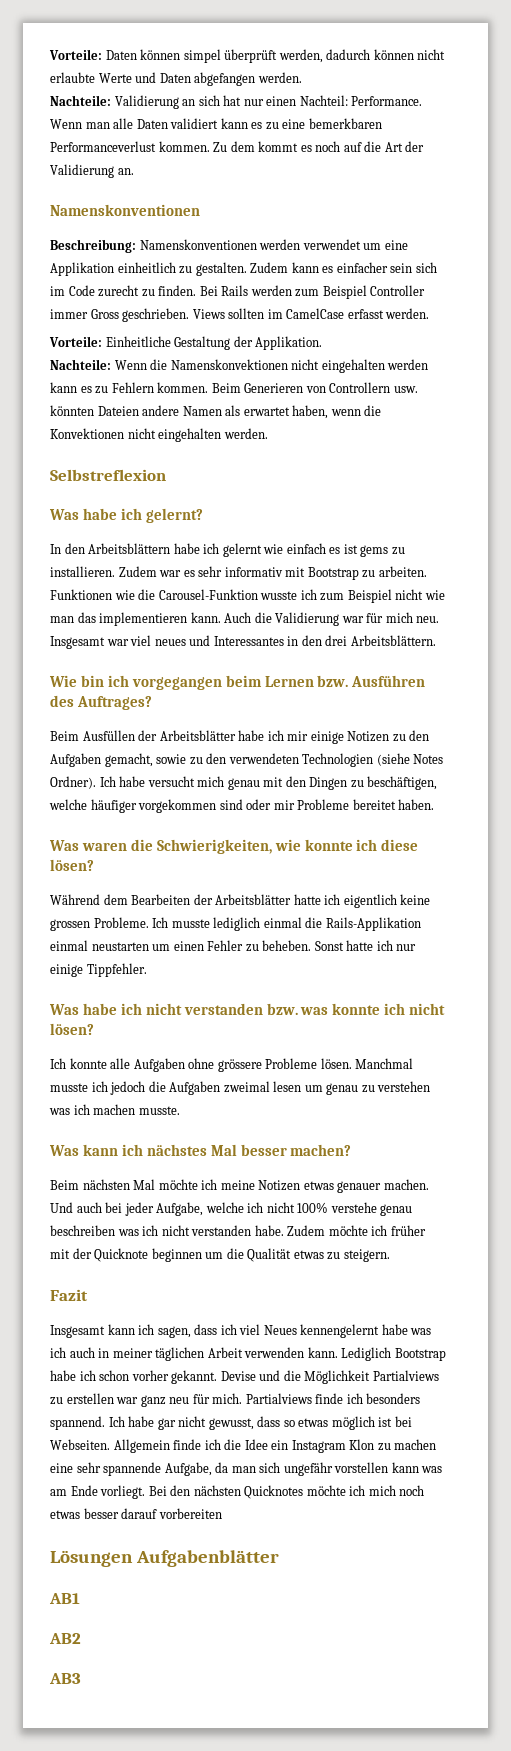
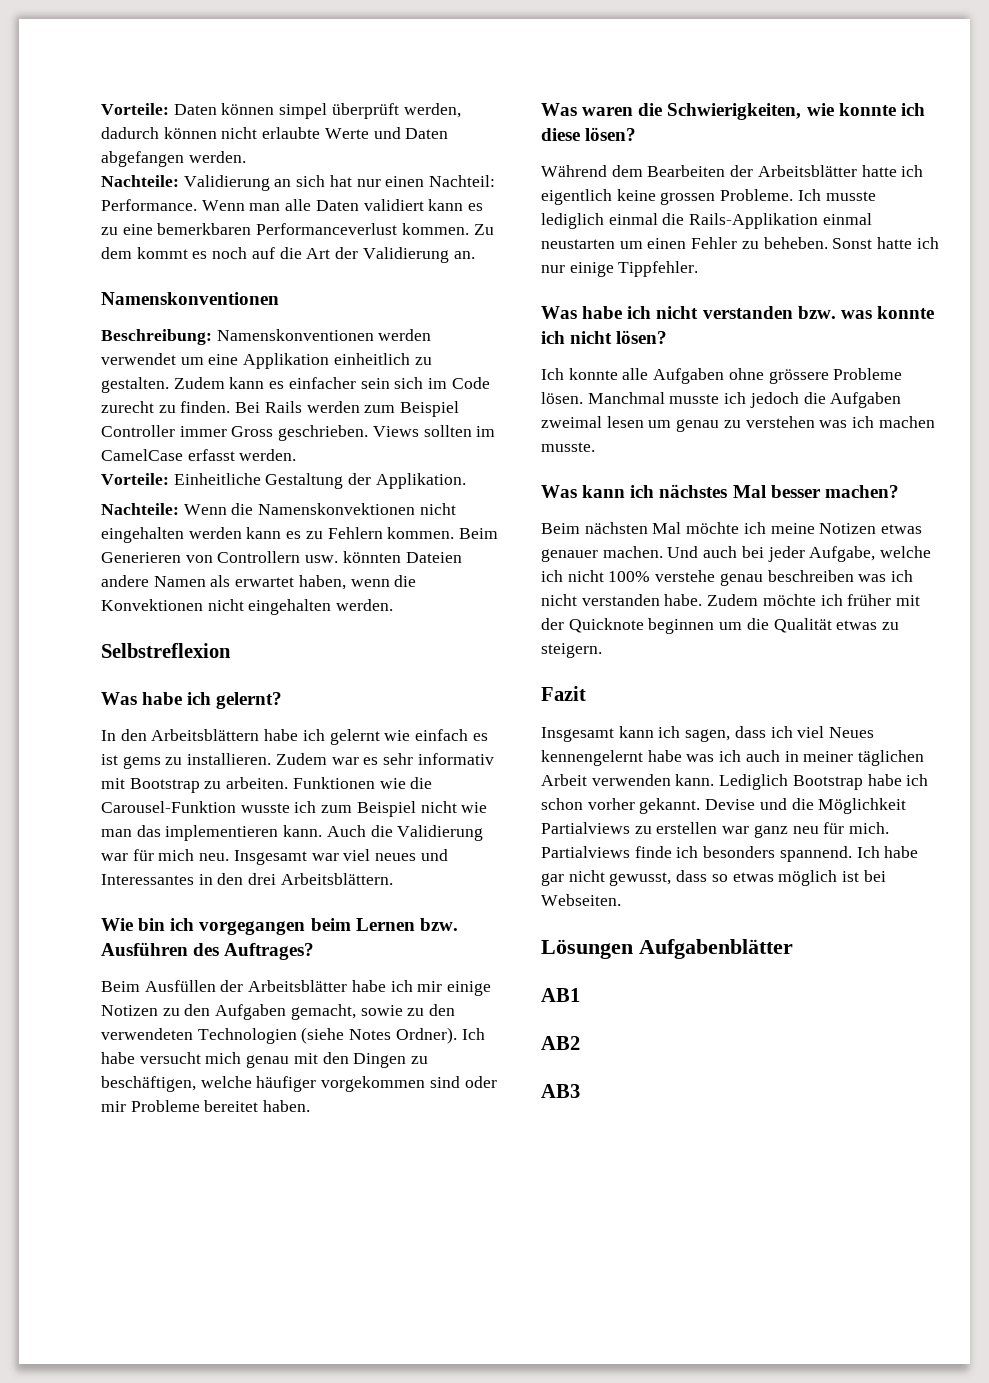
- Allgemein finde ich die Idee ein Instagram Klon zu machen eine sehr spannende Aufgabe, da man sich ungefähr vorstellen kann was am Ende vorliegt. Bei den nächsten Quicknotes möchte ich mich noch etwas besser darauf vorbereiten

